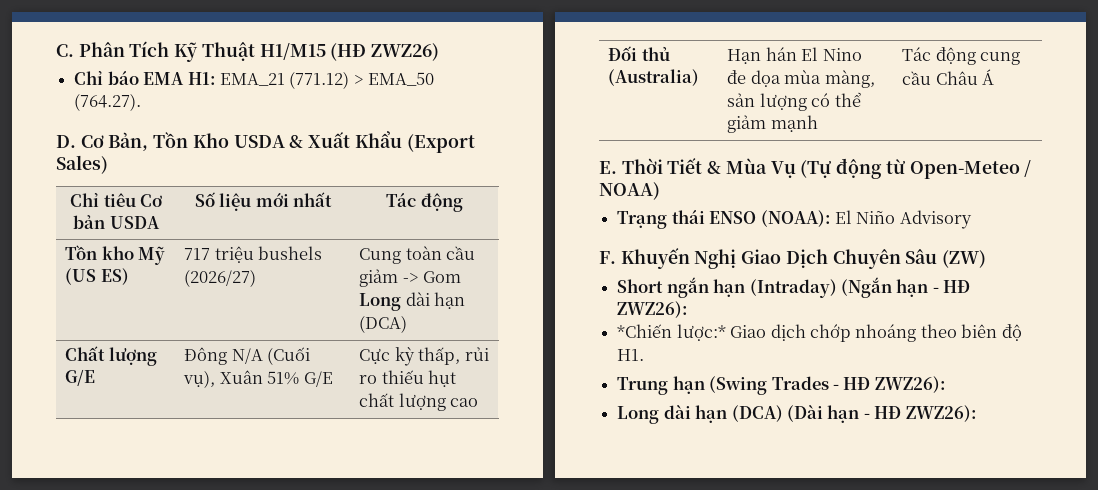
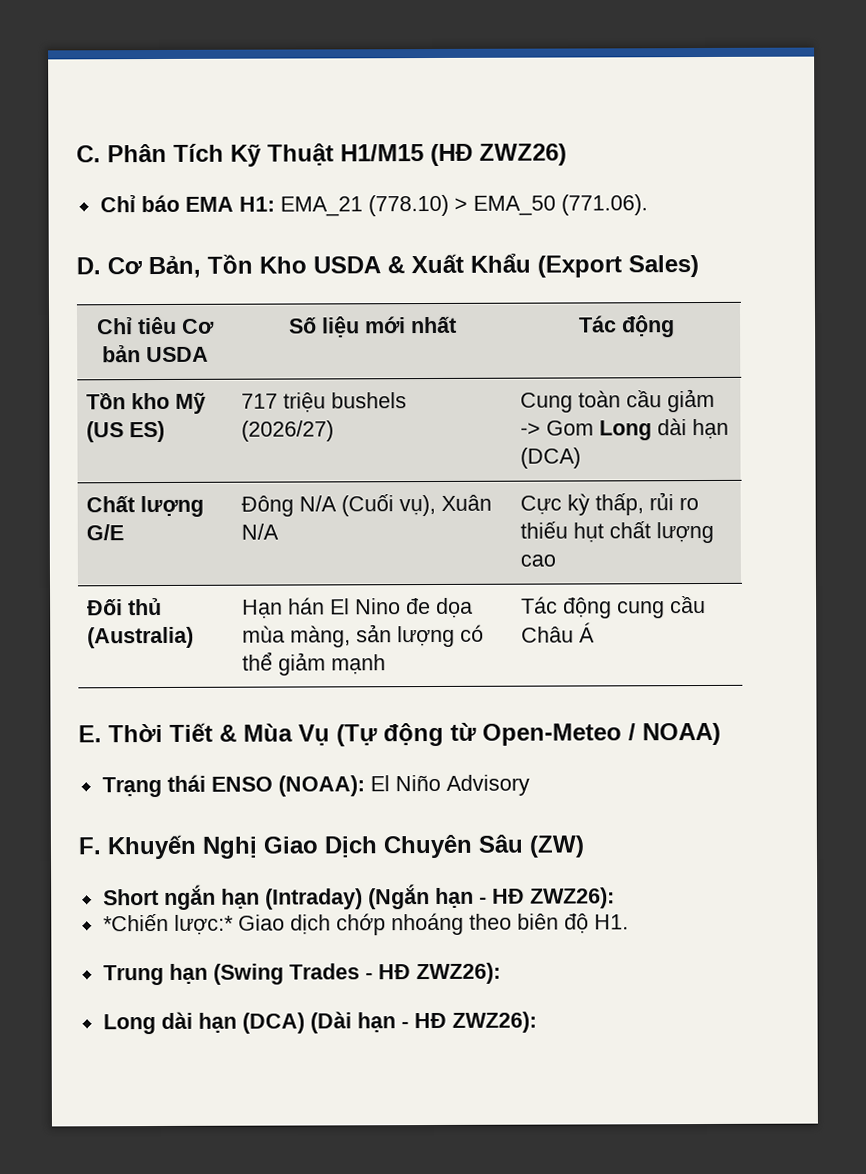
- Chỉ báo EMA H1: EMA_21 (771.12) > EMA_50 (764.27).
+ Chỉ báo EMA H1: EMA_21 (778.10) > EMA_50 (771.06).
- Chất lượng G/E | Đông N/A (Cuối vụ), Xuân 51% G/E | Cực kỳ thấp, rủi ro thiếu hụt chất lượng cao
+ Chất lượng G/E | Đông N/A (Cuối vụ), Xuân N/A | Cực kỳ thấp, rủi ro thiếu hụt chất lượng cao

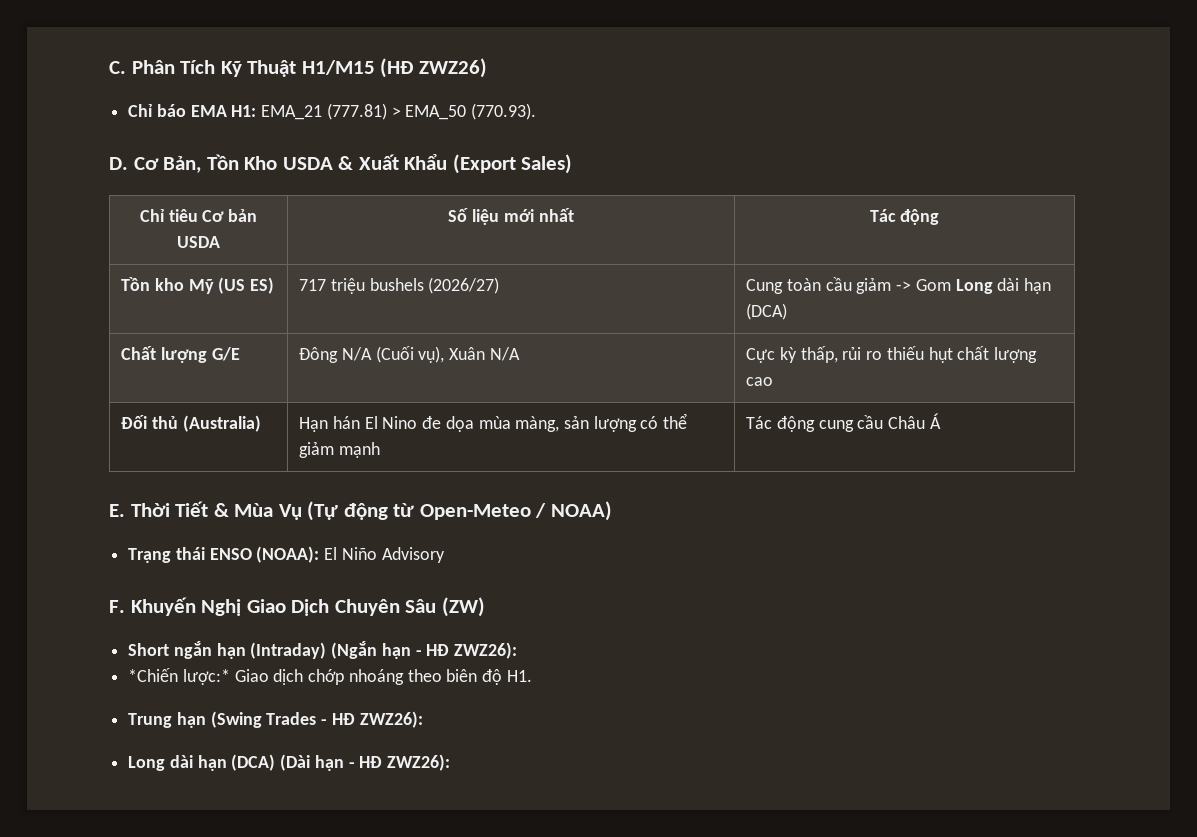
- Chỉ báo EMA H1: EMA_21 (778.10) > EMA_50 (771.06).
+ Chỉ báo EMA H1: EMA_21 (777.81) > EMA_50 (770.93).

